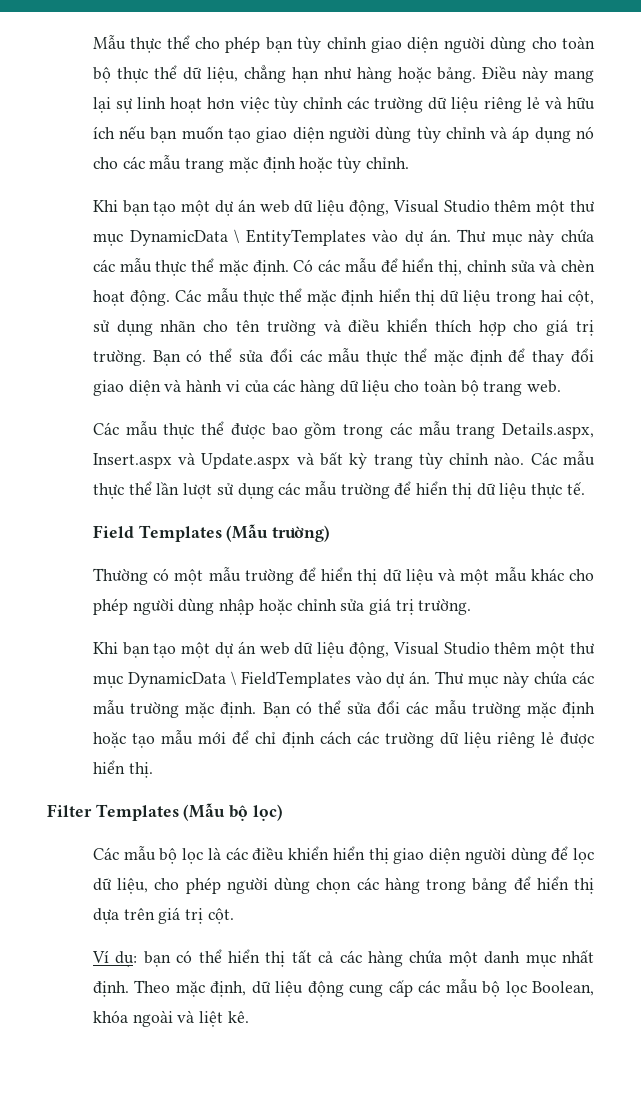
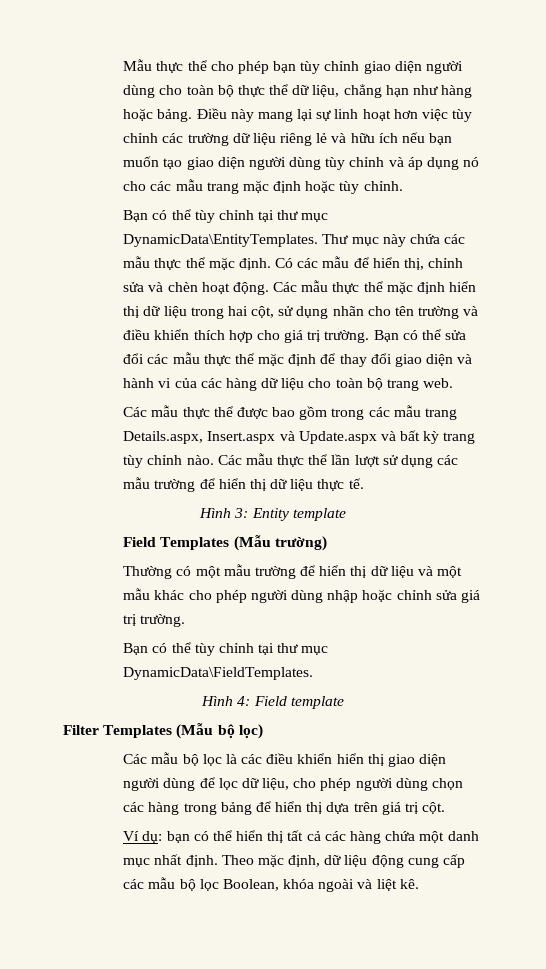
- Khi bạn tạo một dự án web dữ liệu động, Visual Studio thêm một thư mục DynamicData \ EntityTemplates vào dự án.
+ Bạn có thể tùy chỉnh tại thư mục DynamicData\EntityTemplates.
+ Hình 3: Entity template
- Khi bạn tạo một dự án web dữ liệu động, Visual Studio thêm một thư mục DynamicData \ FieldTemplates vào dự án. Thư mục này chứa các mẫu trường mặc định. Bạn có thể sửa đổi các mẫu trường mặc định hoặc tạo mẫu mới để chỉ định cách các trường dữ liệu riêng lẻ được hiển thị.
+ Bạn có thể tùy chỉnh tại thư mục DynamicData\FieldTemplates.
+ Hình 4: Field template

